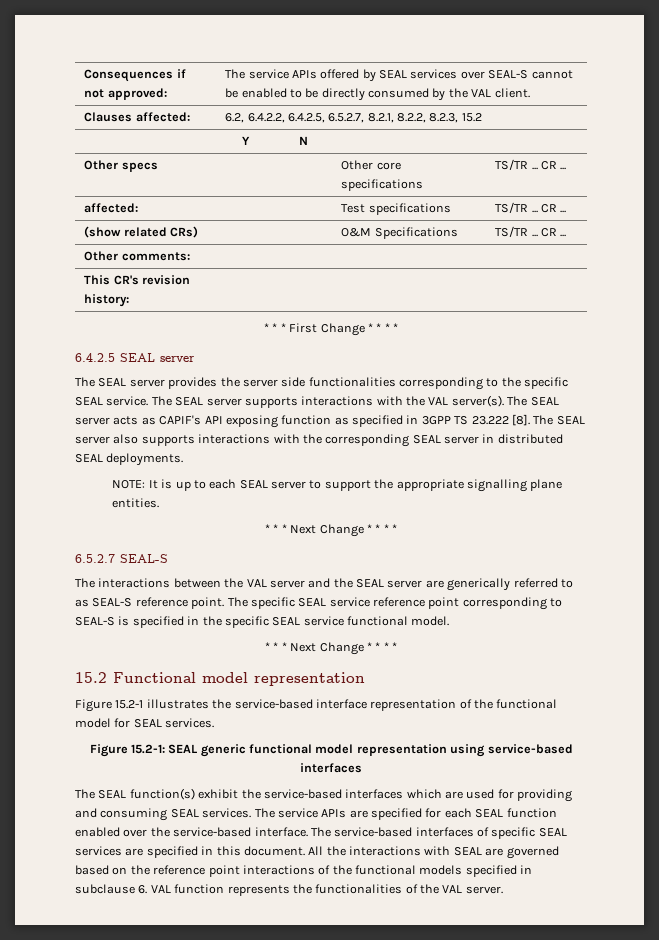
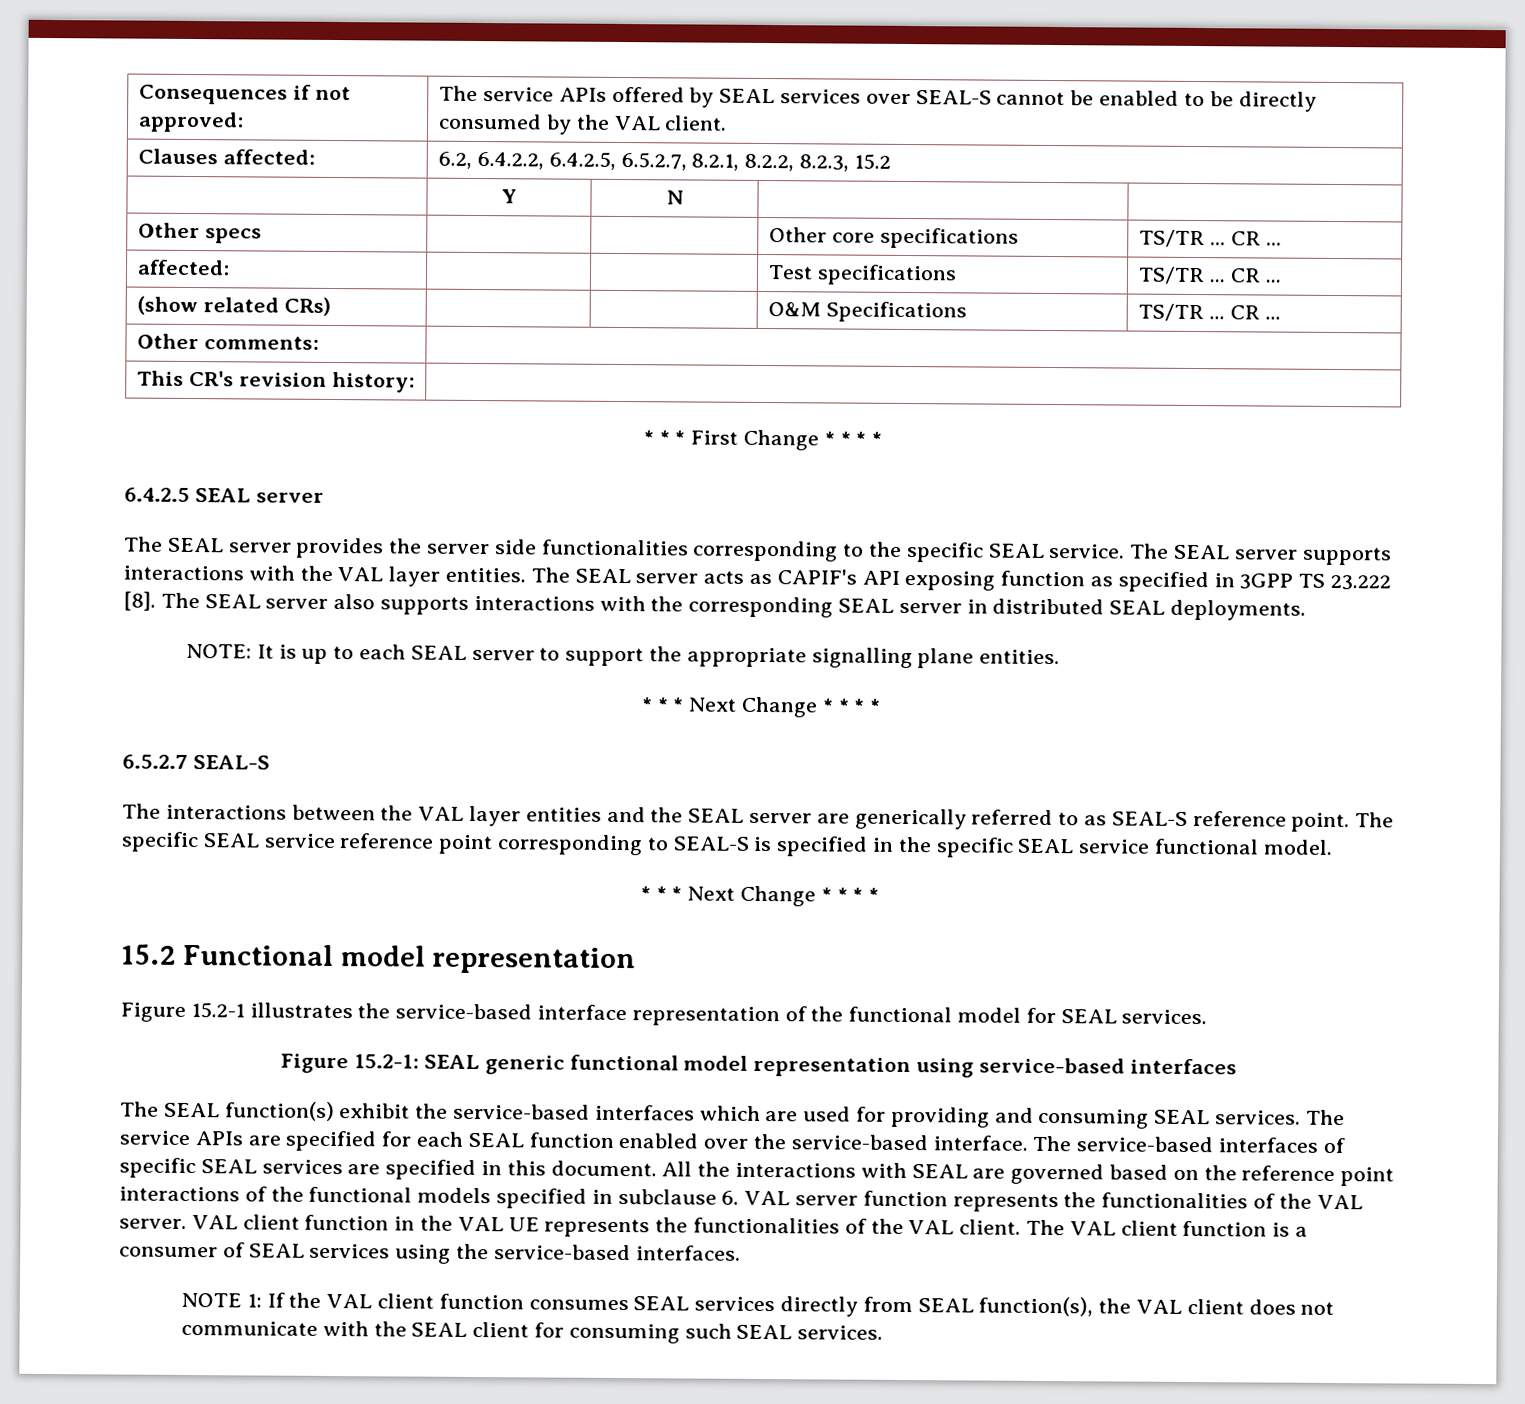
- The SEAL server supports interactions with the VAL server(s).
+ The SEAL server supports interactions with the VAL layer entities.
- The interactions between the VAL server and the SEAL server are generically referred to as SEAL-S reference point.
+ The interactions between the VAL layer entities and the SEAL server are generically referred to as SEAL-S reference point.
- All the interactions with SEAL are governed based on the reference point interactions of the functional models specified in subclause 6. VAL function represents the functionalities of the VAL server.
+ All the interactions with SEAL are governed based on the reference point interactions of the functional models specified in subclause 6. VAL server function represents the functionalities of the VAL server.
+ VAL client function in the VAL UE represents the functionalities of the VAL client. The VAL client function is a consumer of SEAL services using the service-based interfaces.
+ NOTE 1: If the VAL client function consumes SEAL services directly from SEAL function(s), the VAL client does not communicate with the SEAL client for consuming such SEAL services.

